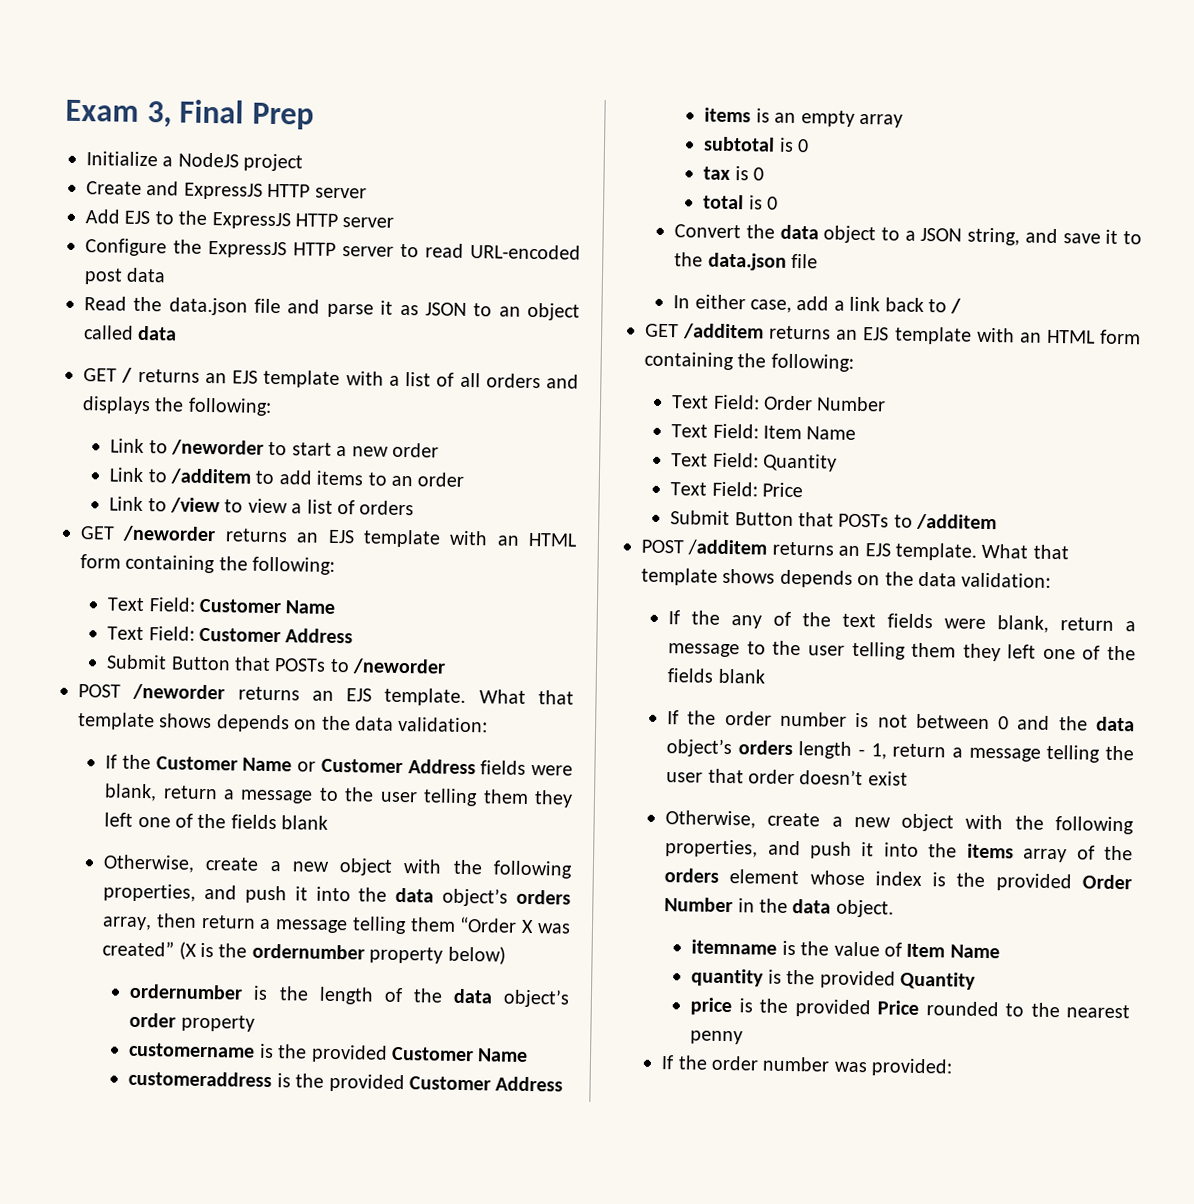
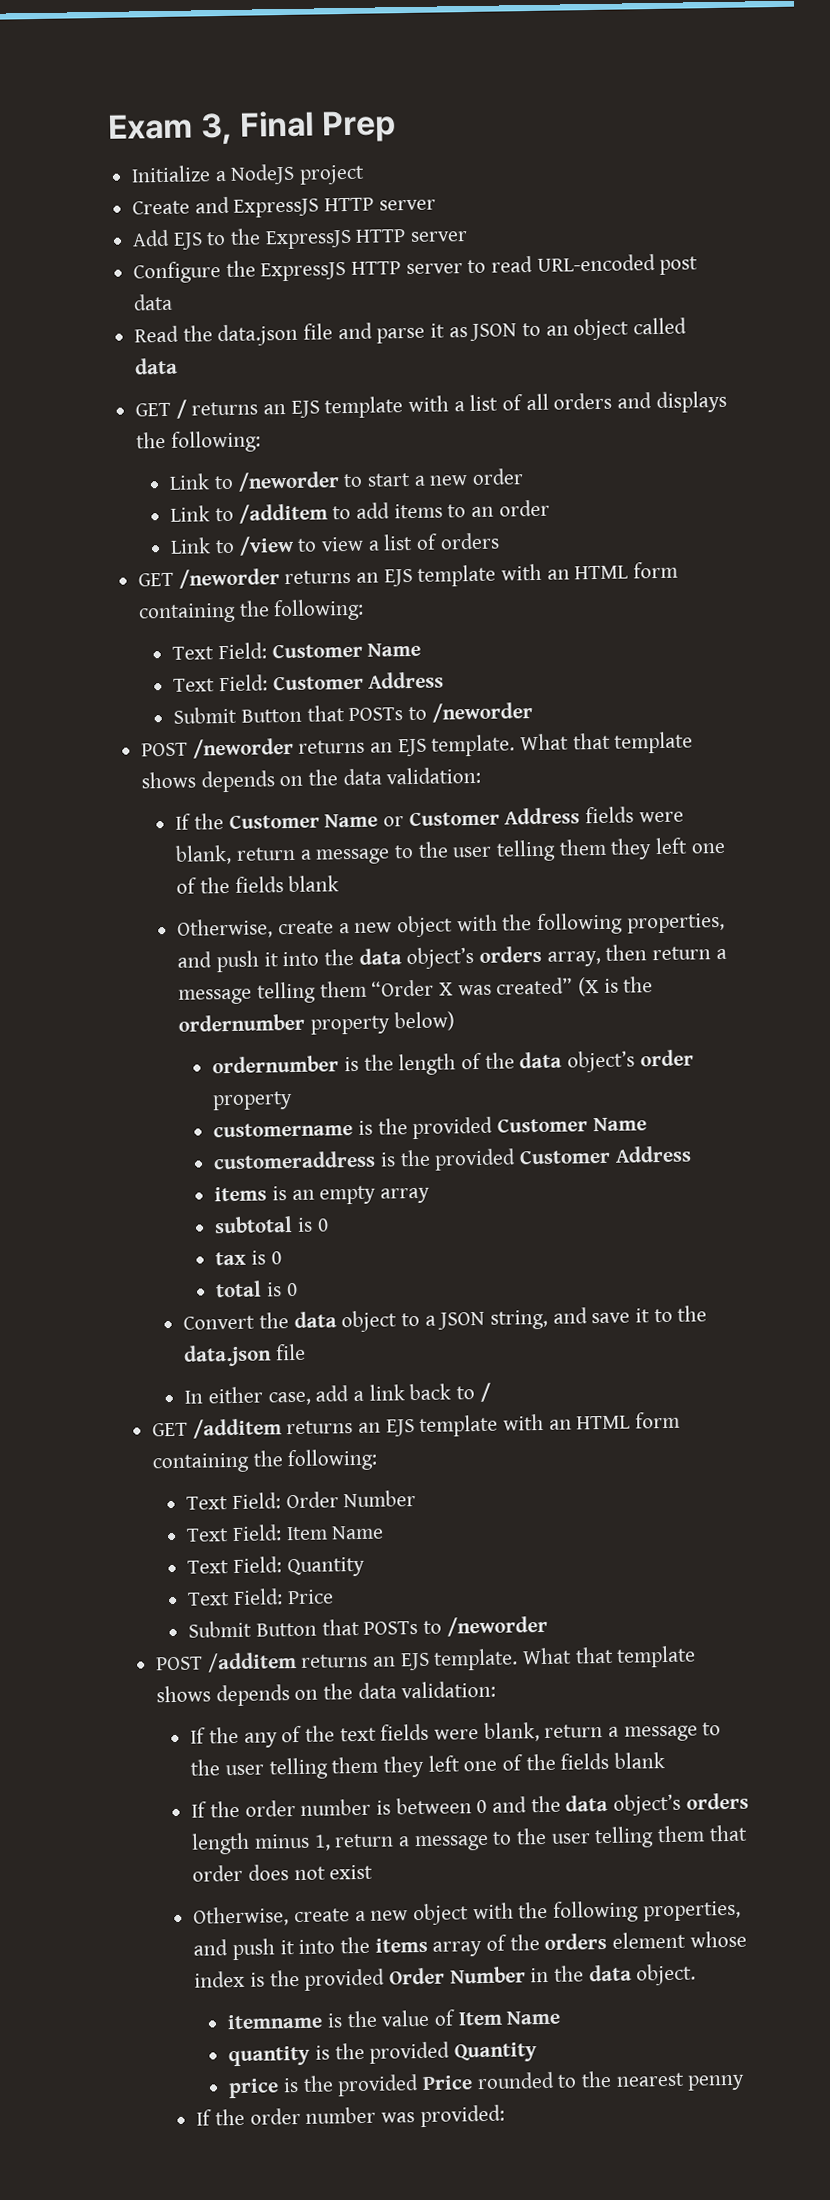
  Text Field: Price
- Submit Button that POSTs to /additem
+ Submit Button that POSTs to /neworder
- If the order number is not between 0 and the data object’s orders length - 1, return a message telling the user that order doesn’t exist
+ If the order number is between 0 and the data object’s orders length minus 1, return a message to the user telling them that order does not exist

